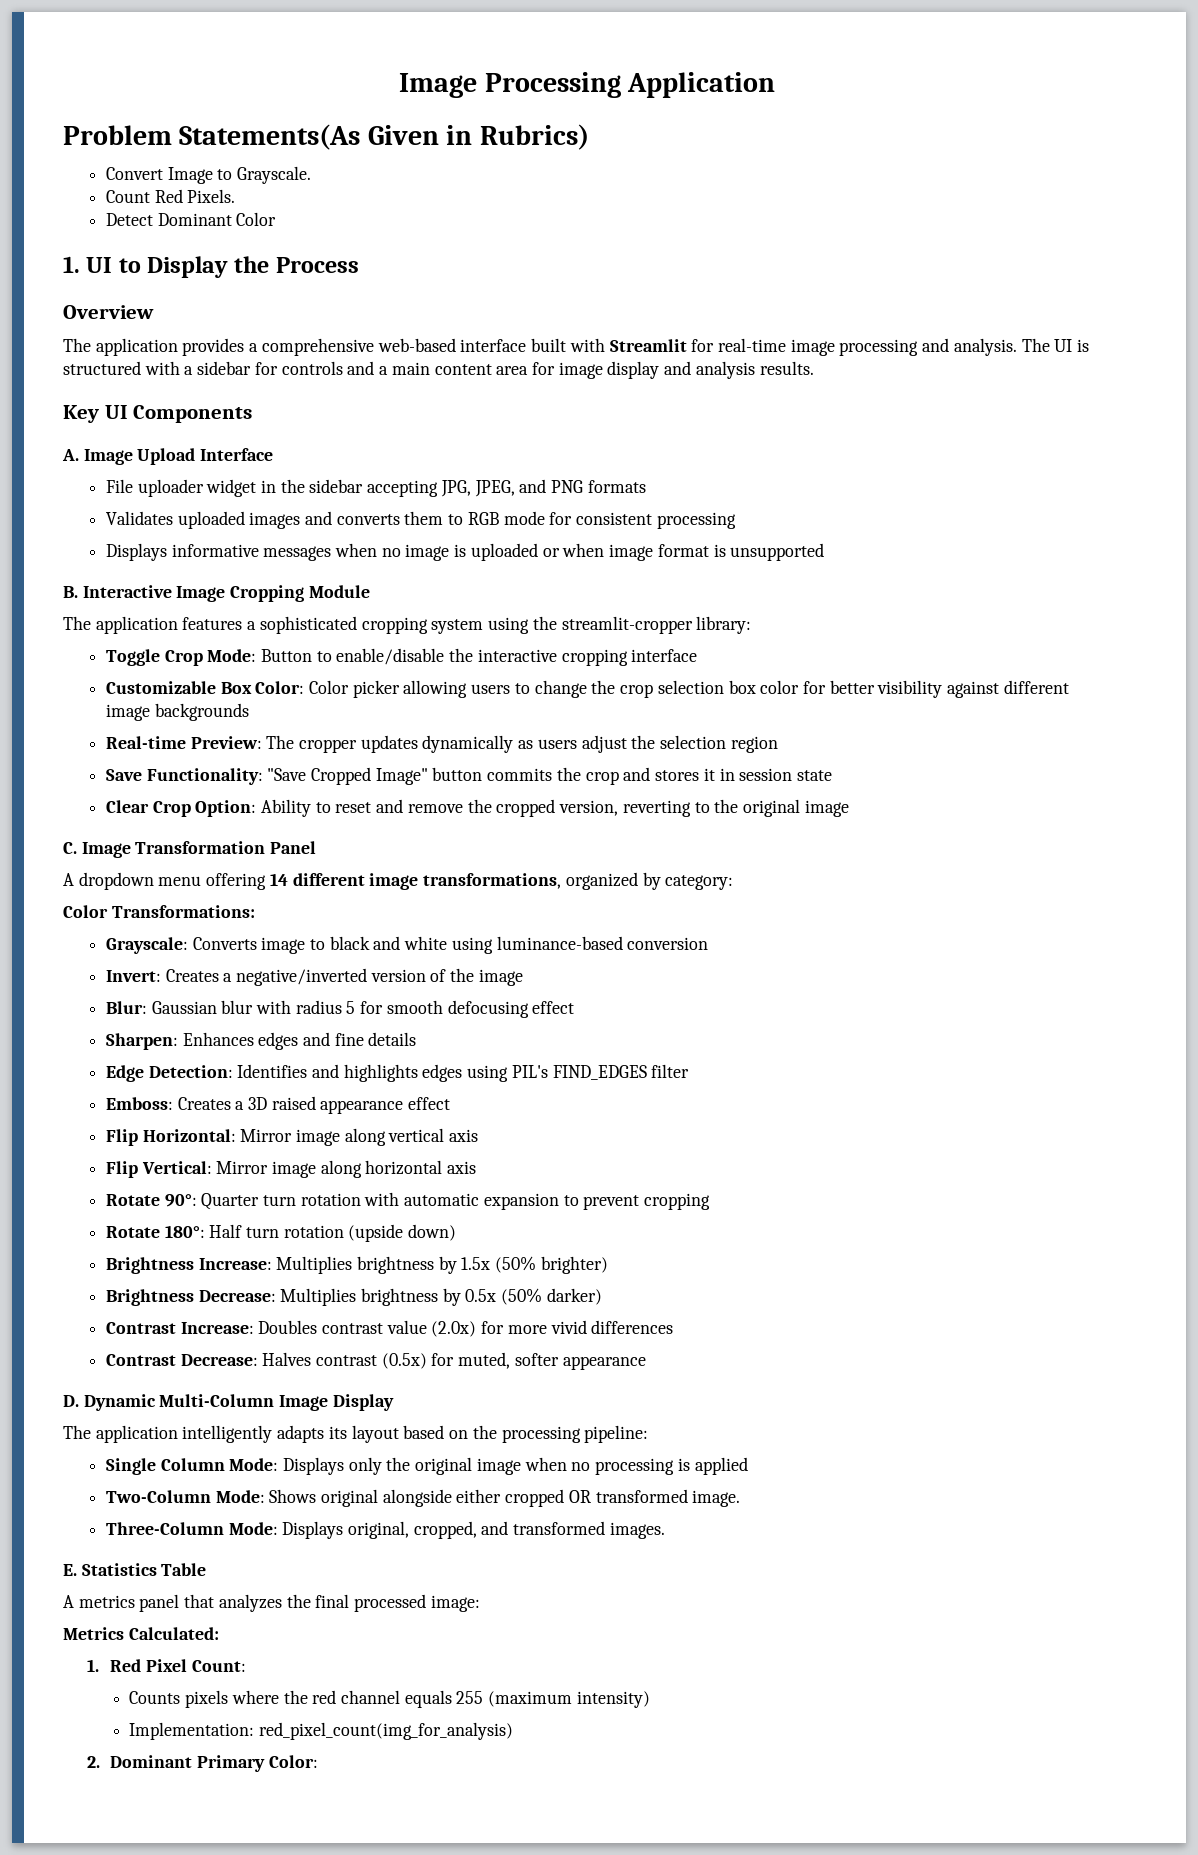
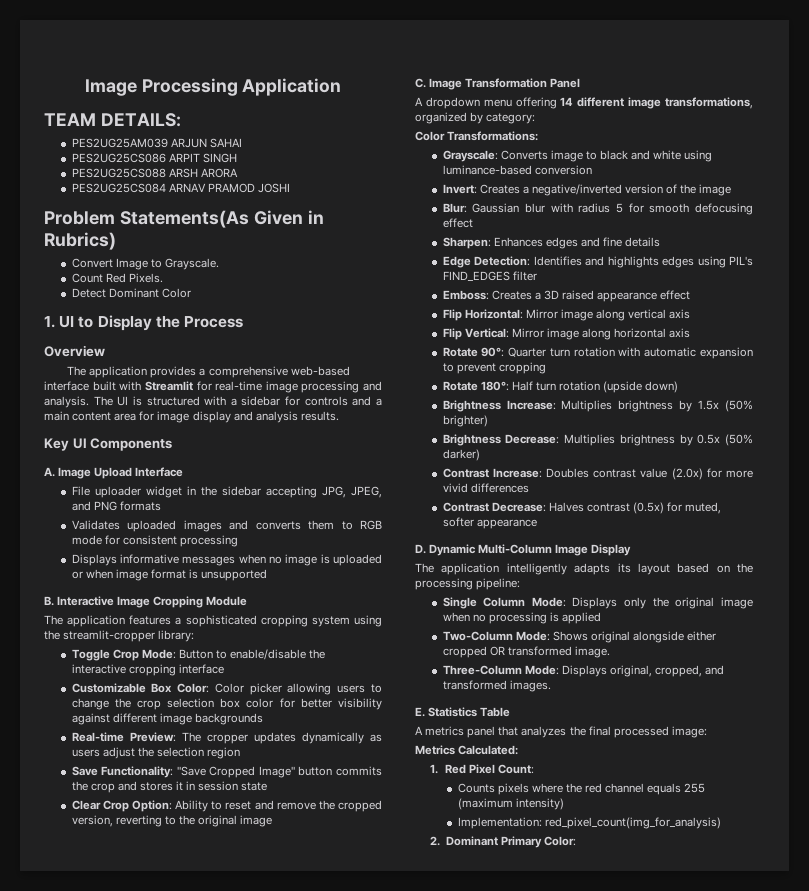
+ TEAM DETAILS:
+ PES2UG25AM039 ARJUN SAHAI
+ PES2UG25CS086 ARPIT SINGH
+ PES2UG25CS088 ARSH ARORA
+ PES2UG25CS084 ARNAV PRAMOD JOSHI

